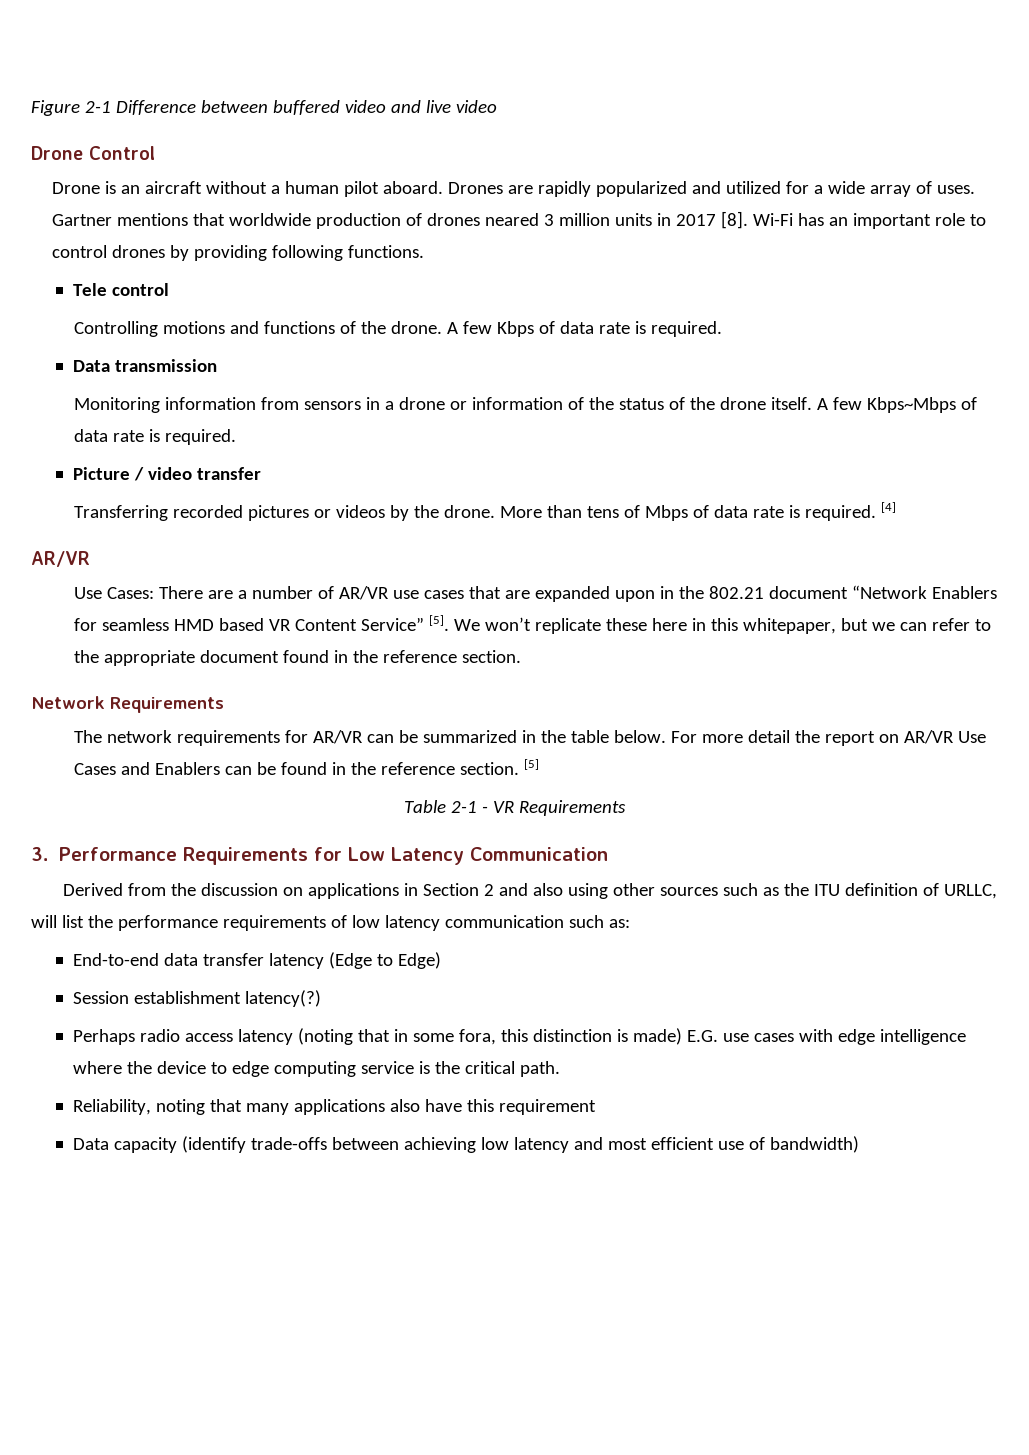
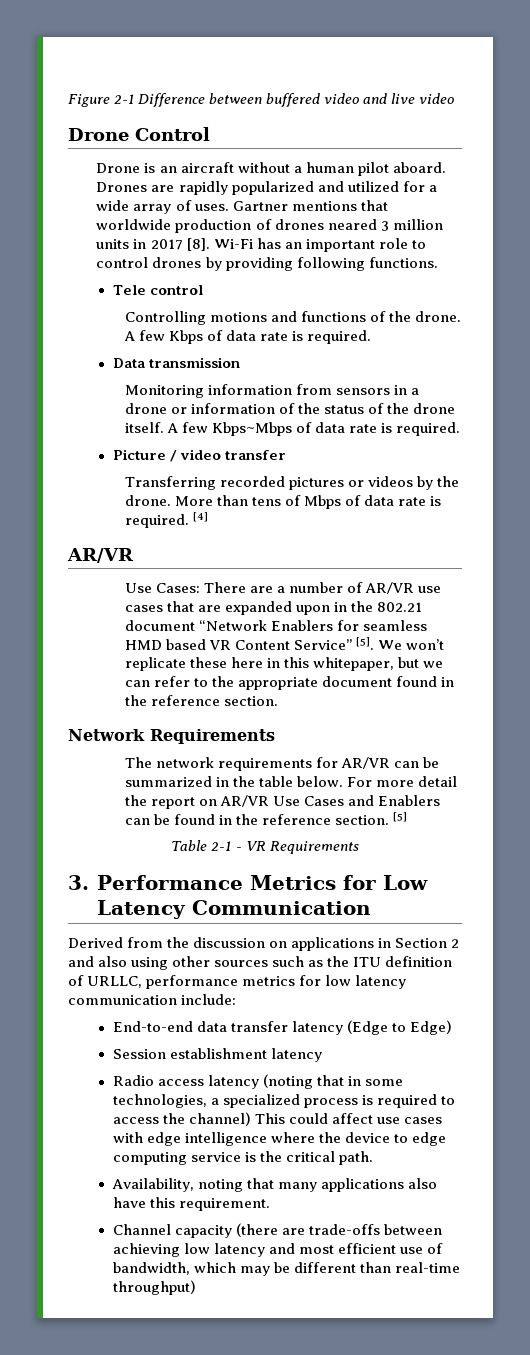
- 3. Performance Requirements for Low Latency Communication
+ 3. Performance Metrics for Low Latency Communication
- Derived from the discussion on applications in Section 2 and also using other sources such as the ITU definition of URLLC, will list the performance requirements of low latency communication such as:
+ Derived from the discussion on applications in Section 2 and also using other sources such as the ITU definition of URLLC, performance metrics for low latency communication include:
- Session establishment latency(?)
- Perhaps radio access latency (noting that in some fora, this distinction is made) E.G. use cases with edge intelligence where the device to edge computing service is the critical path.
+ Session establishment latency
+ Radio access latency (noting that in some technologies, a specialized process is required to access the channel) This could affect use cases with edge intelligence where the device to edge computing service is the critical path.
- Reliability, noting that many applications also have this requirement
- Data capacity (identify trade-offs between achieving low latency and most efficient use of bandwidth)
+ Availability, noting that many applications also have this requirement.
+ Channel capacity (there are trade-offs between achieving low latency and most efficient use of bandwidth, which may be different than real-time throughput)

